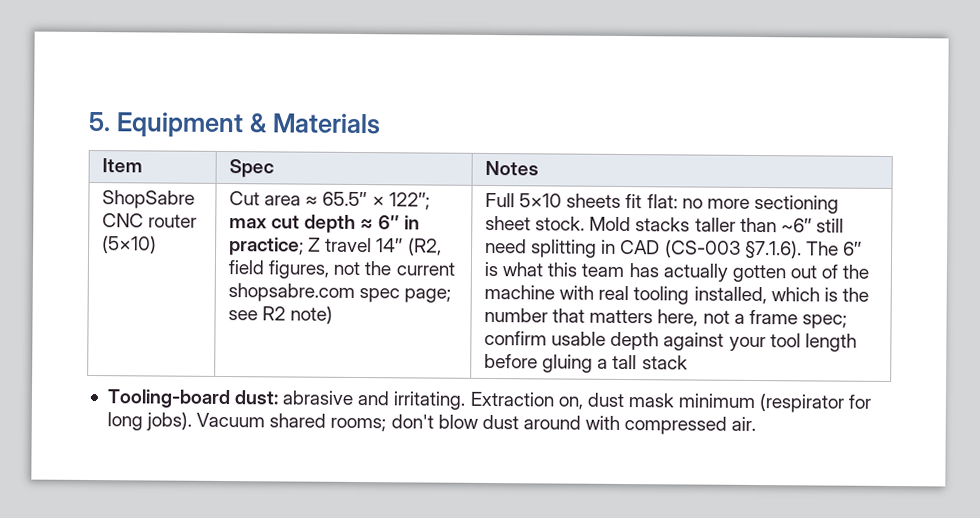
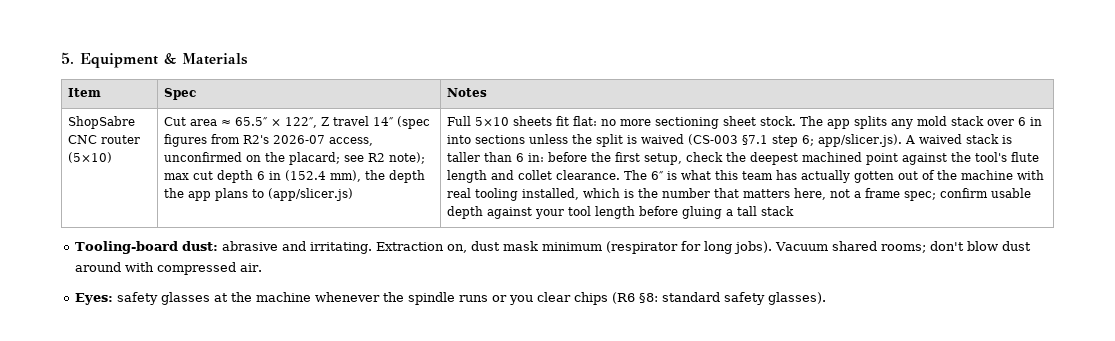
- Cut area ≈ 65.5″ × 122″; max cut depth ≈ 6″ in practice; Z travel 14″ (R2, field figures, not the current shopsabre.com spec page; see R2 note)
+ Cut area ≈ 65.5″ × 122″, Z travel 14″ (spec figures from R2's 2026-07 access, unconfirmed on the placard; see R2 note); max cut depth 6 in (152.4 mm), the depth the app plans to (app/slicer.js)
- Mold stacks taller than ~6″ still need splitting in CAD (CS-003 §7.1.6). The 6″ is what this team has actually gotten out of the machine with real tooling installed, which is the number that matters here, not a frame spec; confirm usable depth against your tool length before gluing a tall stack
+ The app splits any mold stack over 6 in into sections unless the split is waived (CS-003 §7.1 step 6; app/slicer.js). A waived stack is taller than 6 in: before the first setup, check the deepest machined point against the tool's flute length and collet clearance. The 6″ is what this team has actually gotten out of the machine with real tooling installed, which is the number that matters here, not a frame spec; confirm usable depth against your tool length before gluing a tall stack
+ Eyes: safety glasses at the machine whenever the spindle runs or you clear chips (R6 §8: standard safety glasses).

